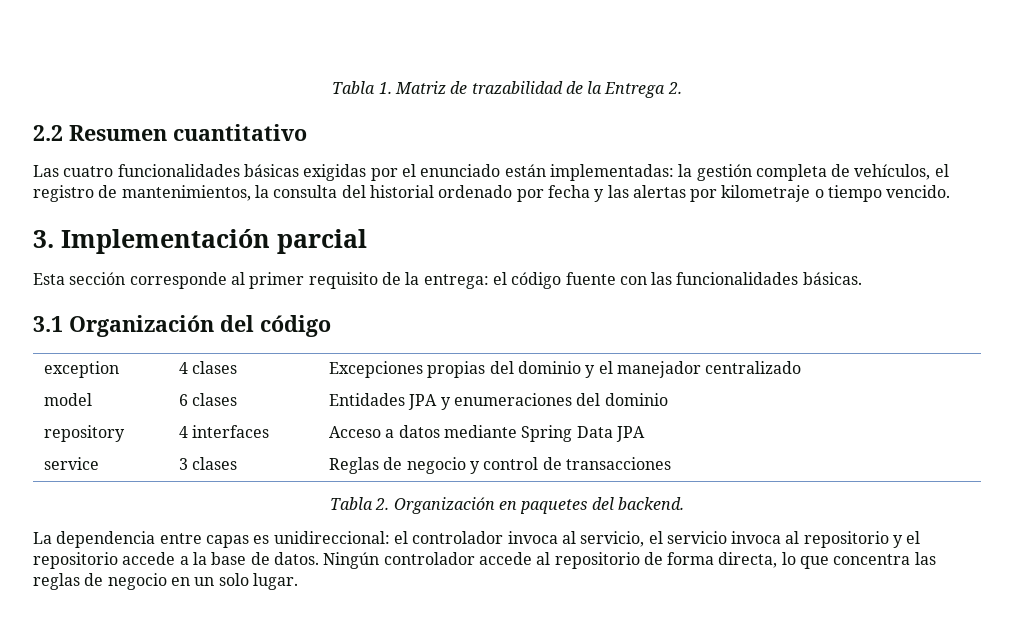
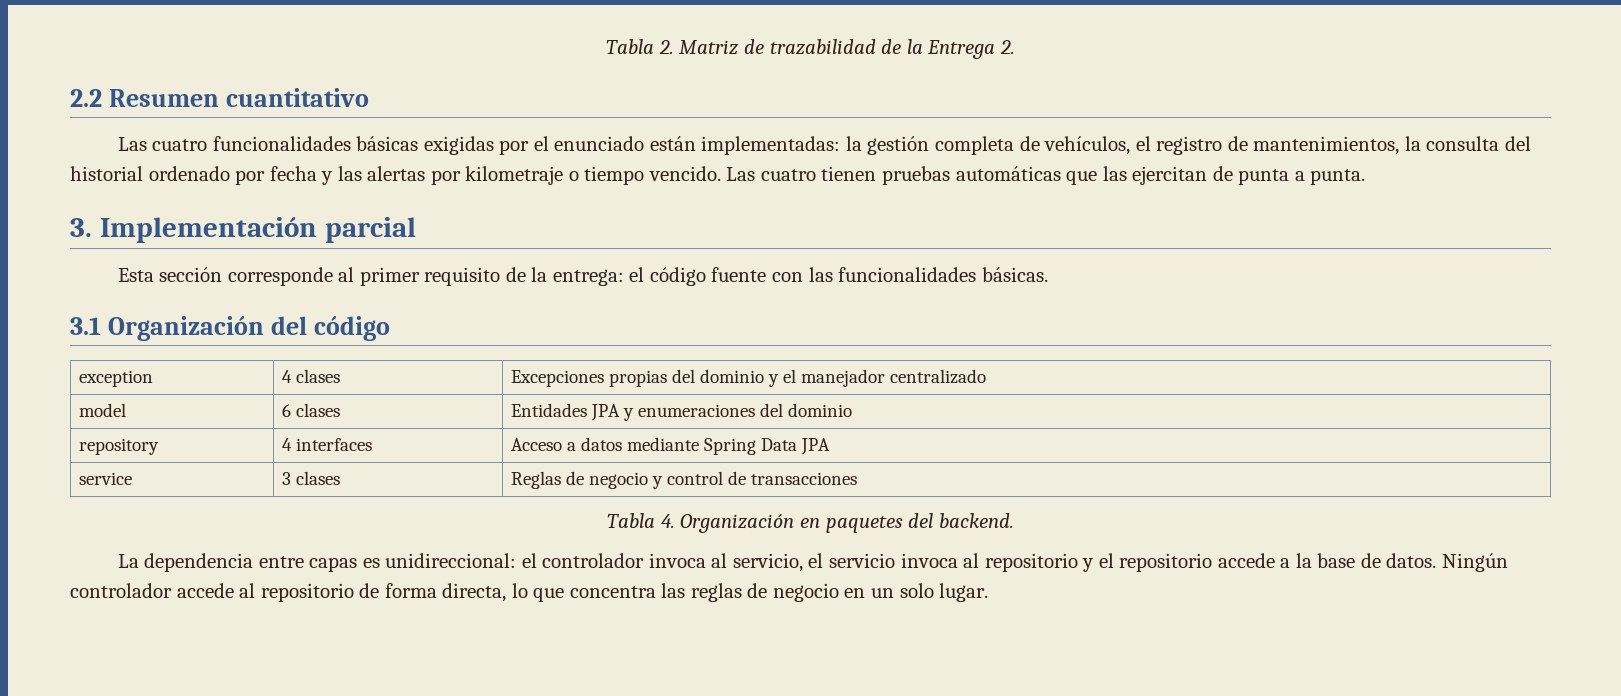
- Tabla 1. Matriz de trazabilidad de la Entrega 2.
+ Tabla 2. Matriz de trazabilidad de la Entrega 2.
+ Las cuatro tienen pruebas automáticas que las ejercitan de punta a punta.
- Tabla 2. Organización en paquetes del backend.
+ Tabla 4. Organización en paquetes del backend.

